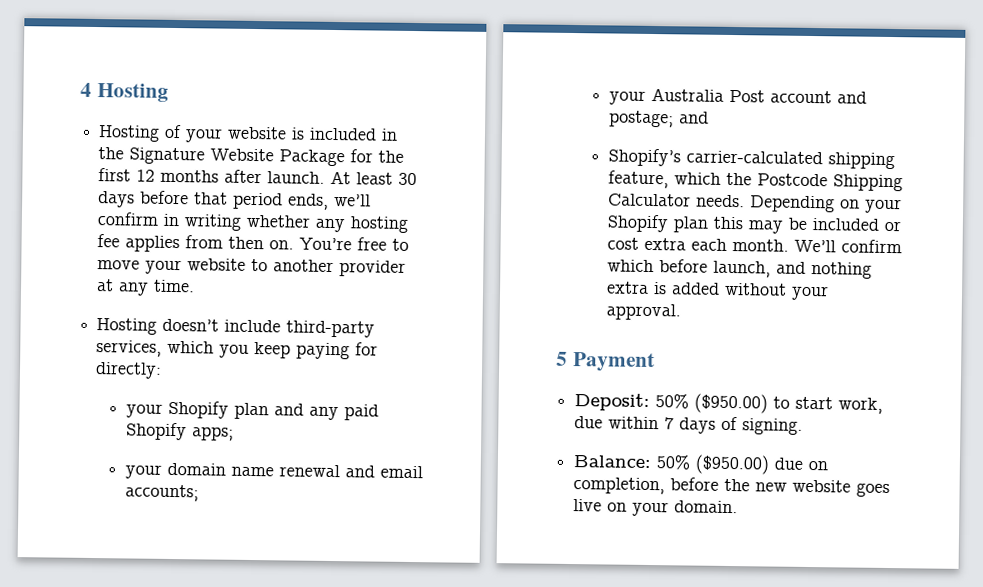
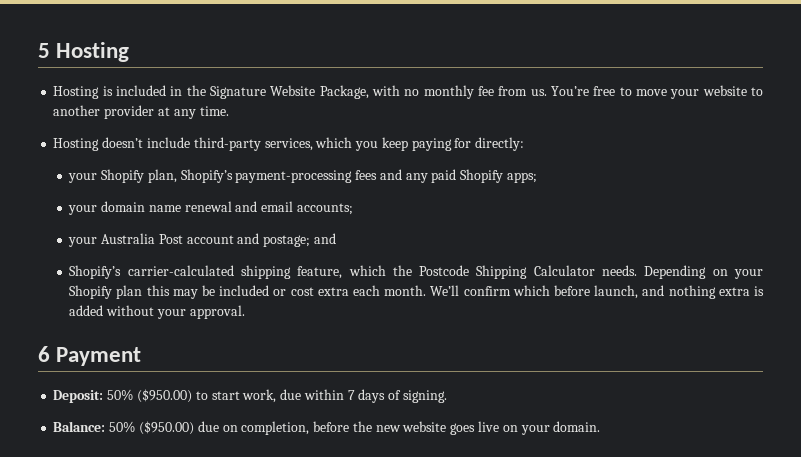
- 4 Hosting
+ 5 Hosting
- Hosting of your website is included in the Signature Website Package for the first 12 months after launch. At least 30 days before that period ends, we’ll confirm in writing whether any hosting fee applies from then on.
+ Hosting is included in the Signature Website Package, with no monthly fee from us.
- your Shopify plan and any paid Shopify apps;
+ your Shopify plan, Shopify’s payment-processing fees and any paid Shopify apps;
- 5 Payment
+ 6 Payment

